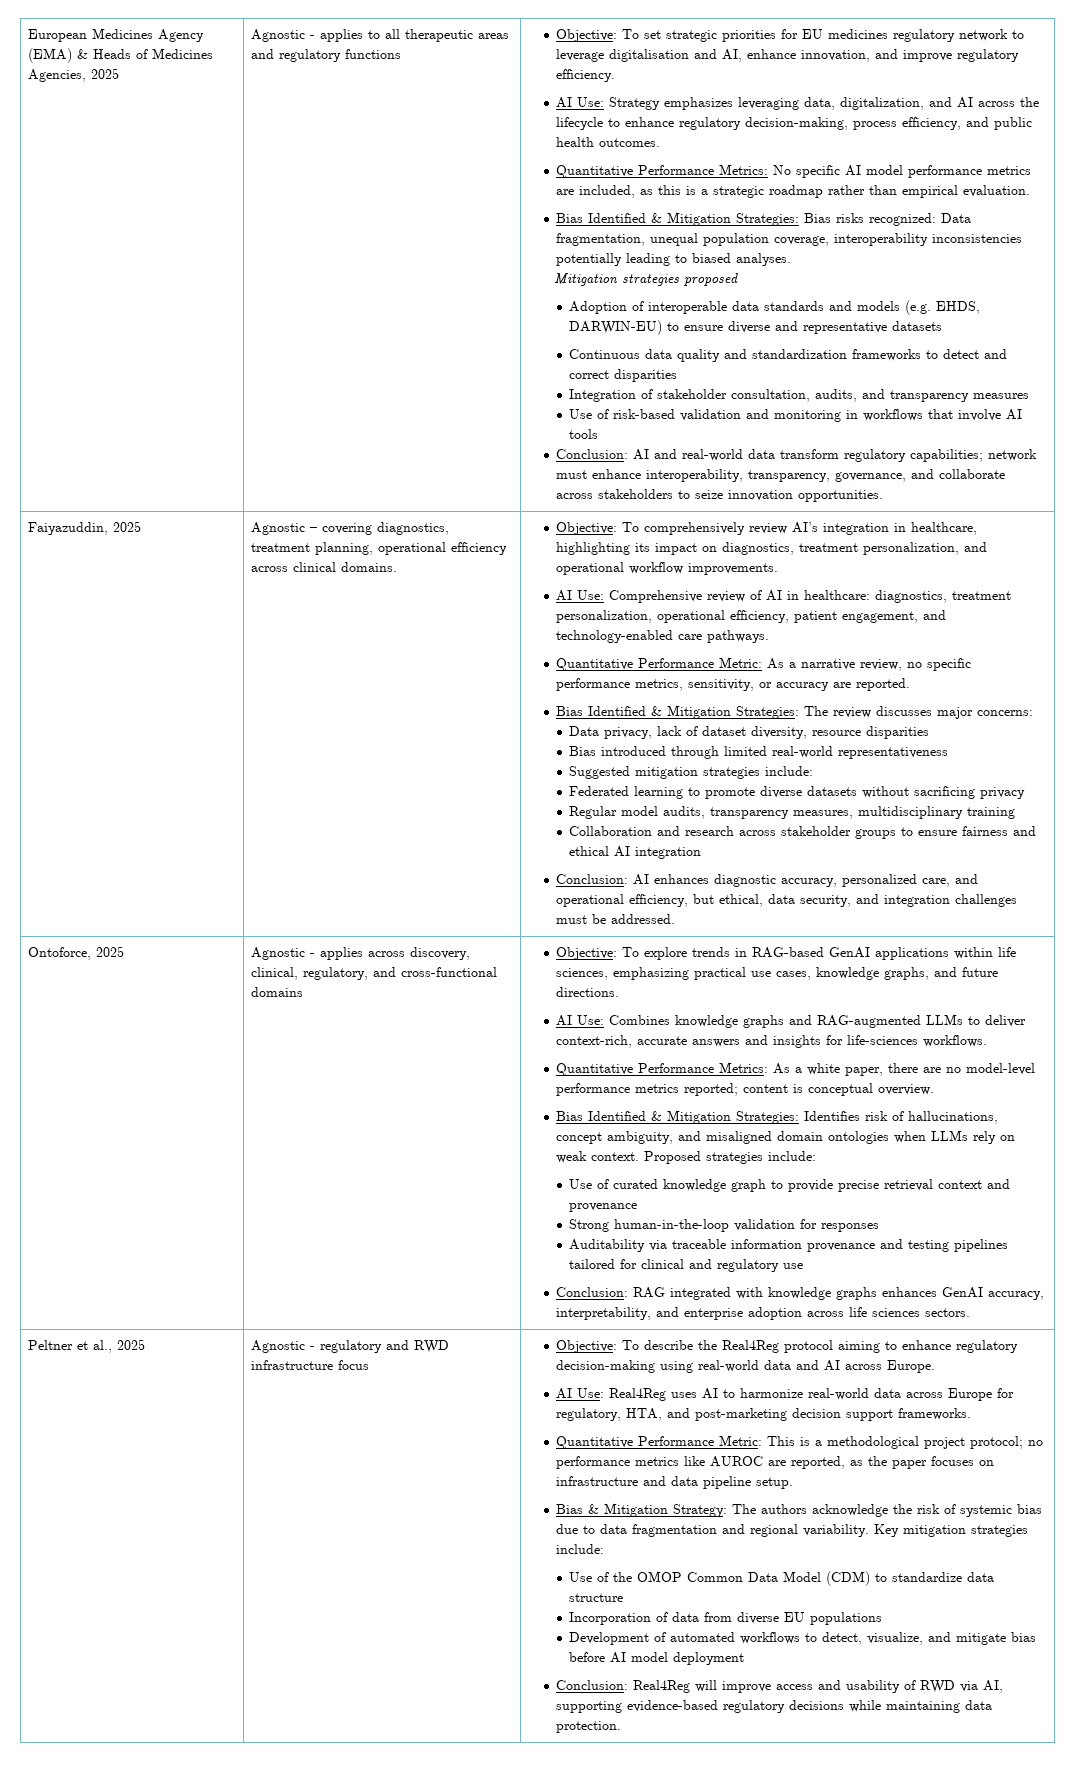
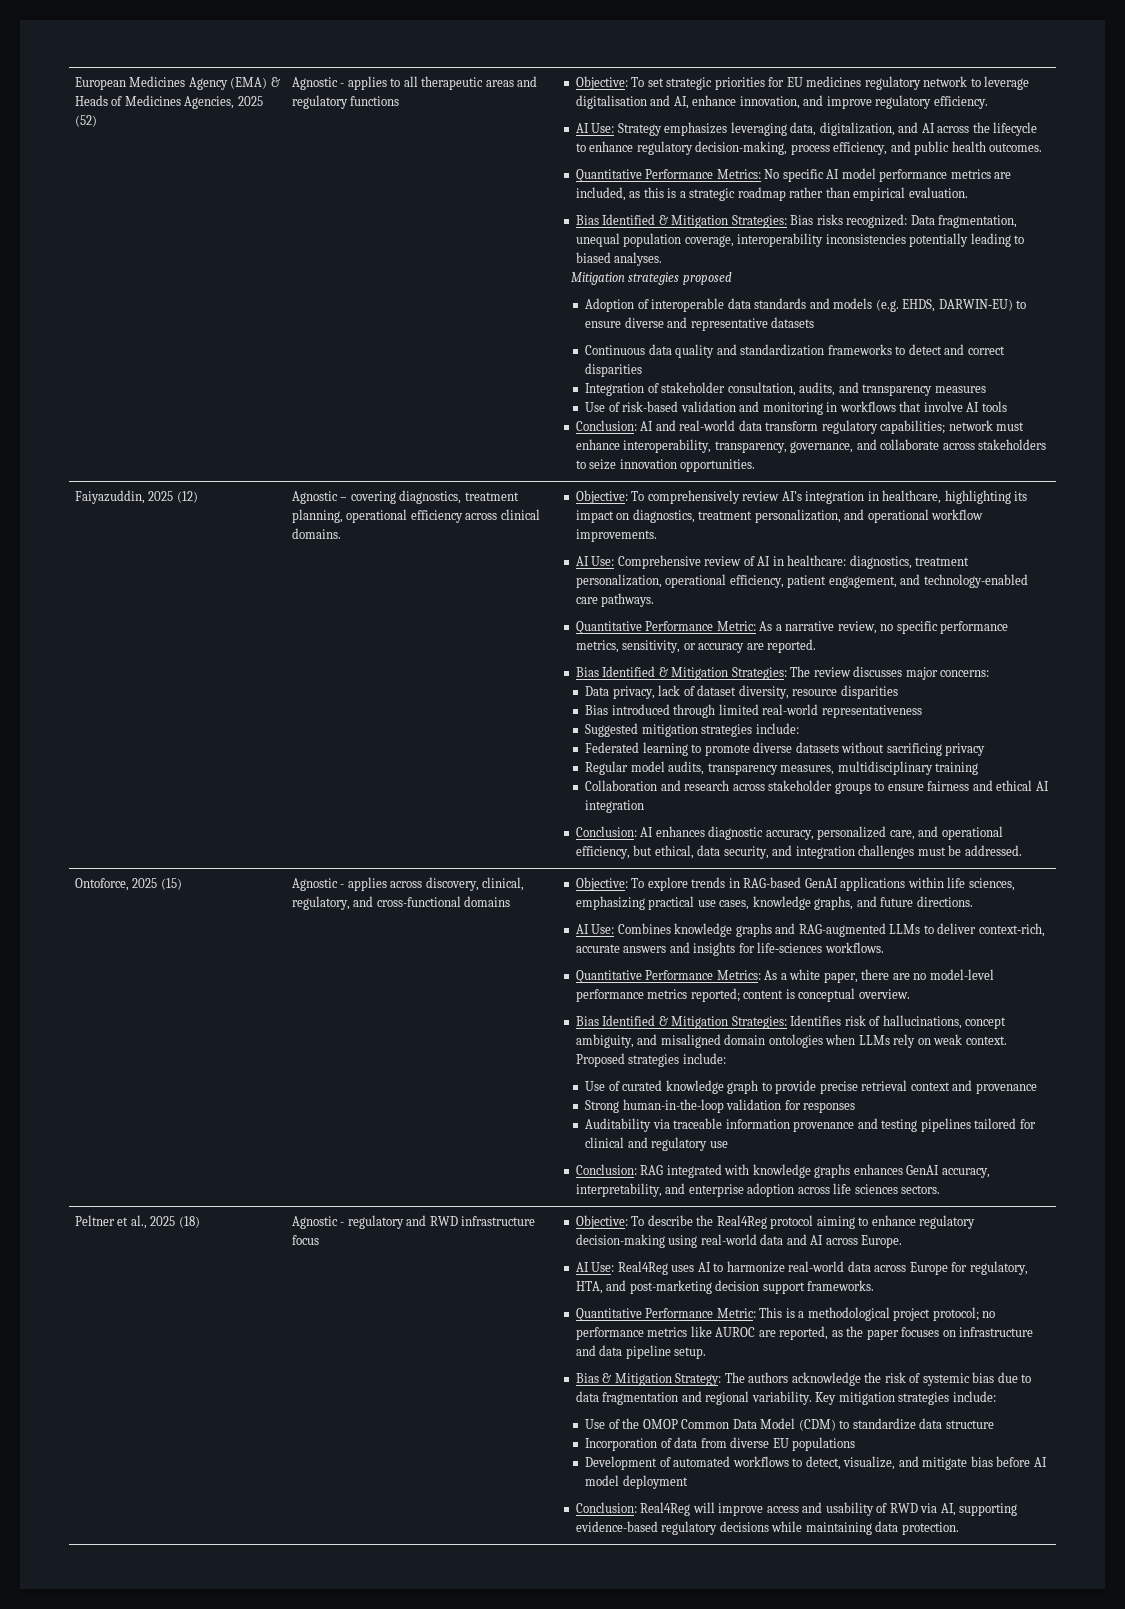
- European Medicines Agency (EMA) & Heads of Medicines Agencies, 2025
+ European Medicines Agency (EMA) & Heads of Medicines Agencies, 2025 (52)
- Faiyazuddin, 2025
+ Faiyazuddin, 2025 (12)
- Ontoforce, 2025
+ Ontoforce, 2025 (15)
- Peltner et al., 2025
+ Peltner et al., 2025 (18)

